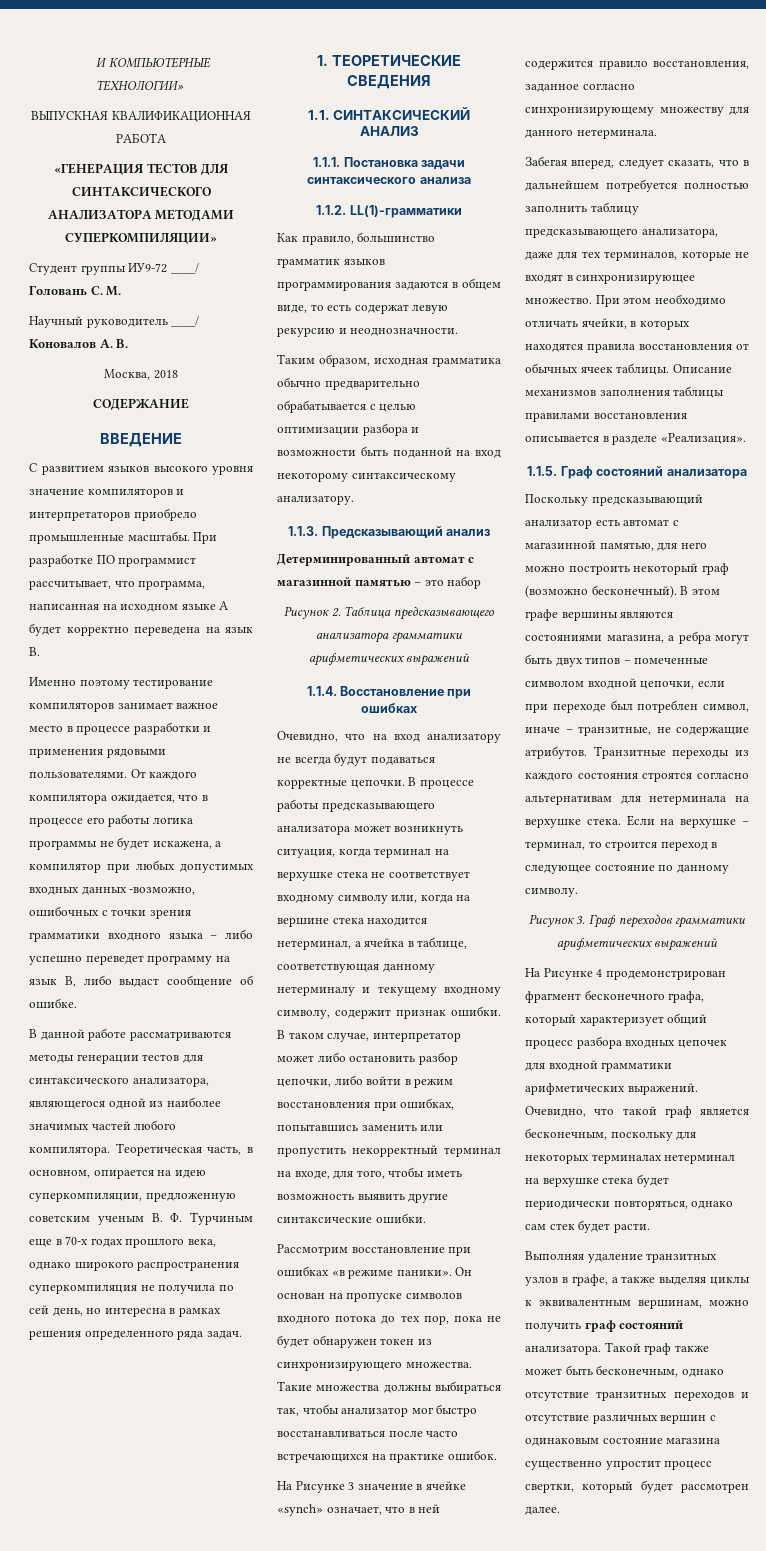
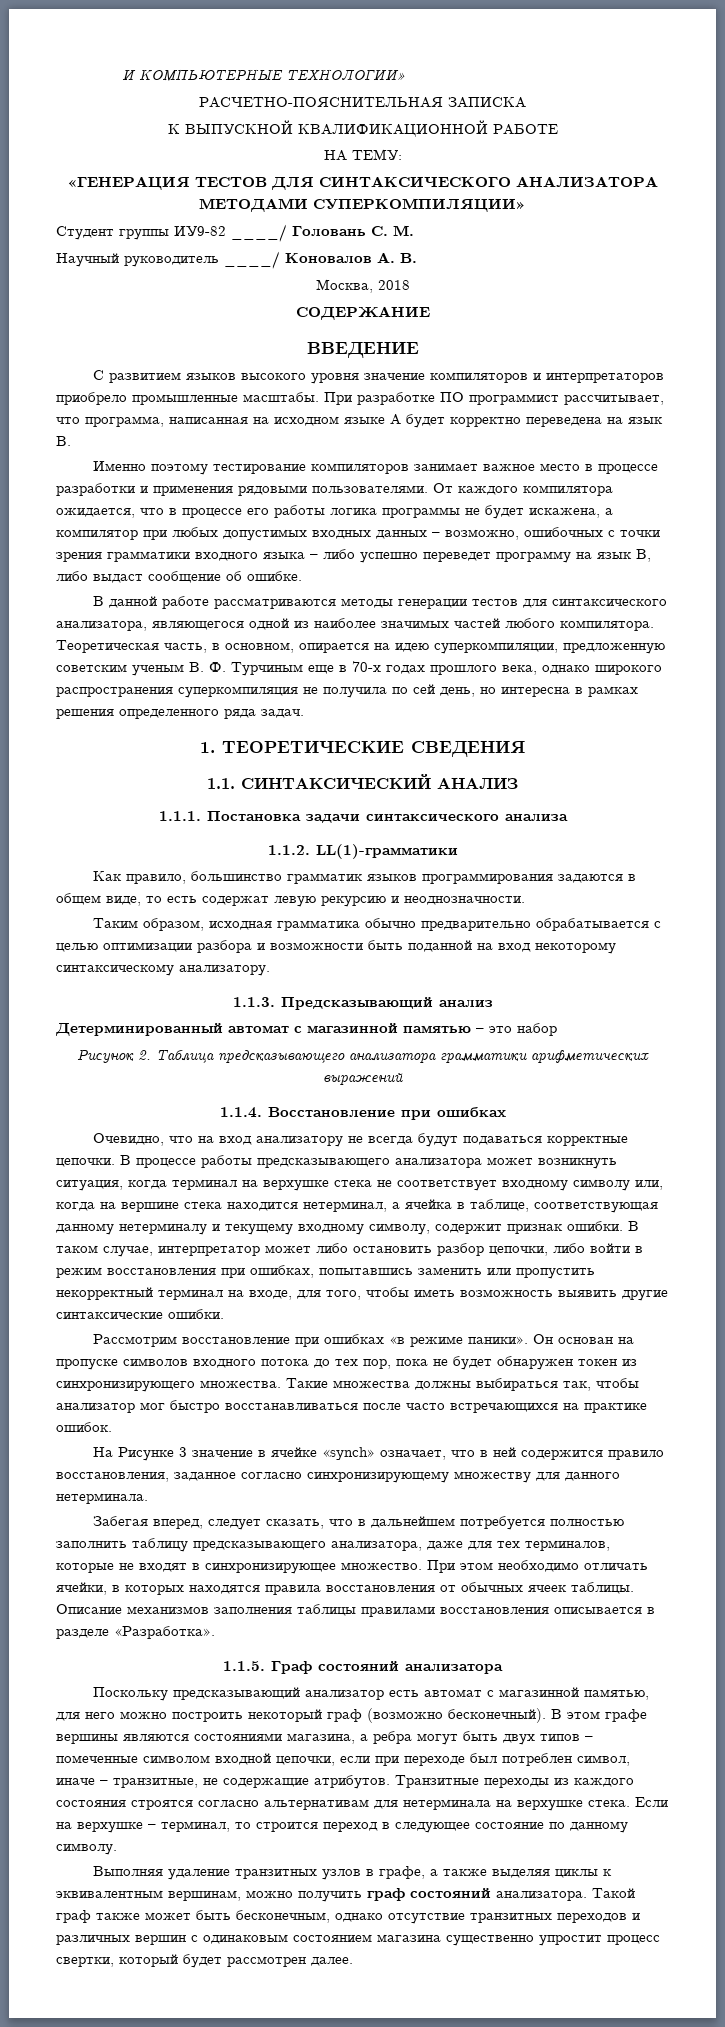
- ВЫПУСКНАЯ КВАЛИФИКАЦИОННАЯ РАБОТА
+ РАСЧЕТНО-ПОЯСНИТЕЛЬНАЯ ЗАПИСКА
+ К ВЫПУСКНОЙ КВАЛИФИКАЦИОННОЙ РАБОТЕ
+ НА ТЕМУ:
- Студент группы ИУ9-72 ____/ Головань С. М.
+ Студент группы ИУ9-82 ____/ Головань С. М.
- От каждого компилятора ожидается, что в процессе его работы логика программы не будет искажена, а компилятор при любых допустимых входных данных -возможно, ошибочных с точки зрения грамматики входного языка – либо успешно переведет программу на язык B, либо выдаст сообщение об ошибке.
+ От каждого компилятора ожидается, что в процессе его работы логика программы не будет искажена, а компилятор при любых допустимых входных данных – возможно, ошибочных с точки зрения грамматики входного языка – либо успешно переведет программу на язык B, либо выдаст сообщение об ошибке.
- Описание механизмов заполнения таблицы правилами восстановления описывается в разделе «Реализация».
+ Описание механизмов заполнения таблицы правилами восстановления описывается в разделе «Разработка».
- Рисунок 3. Граф переходов грамматики арифметических выражений
- На Рисунке 4 продемонстрирован фрагмент бесконечного графа, который характеризует общий процесс разбора входных цепочек для входной грамматики арифметических выражений. Очевидно, что такой граф является бесконечным, поскольку для некоторых терминалах нетерминал на верхушке стека будет периодически повторяться, однако сам стек будет расти.
- Такой граф также может быть бесконечным, однако отсутствие транзитных переходов и отсутствие различных вершин с одинаковым состояние магазина существенно упростит процесс свертки, который будет рассмотрен далее.
+ Такой граф также может быть бесконечным, однако отсутствие транзитных переходов и различных вершин с одинаковым состоянием магазина существенно упростит процесс свертки, который будет рассмотрен далее.

